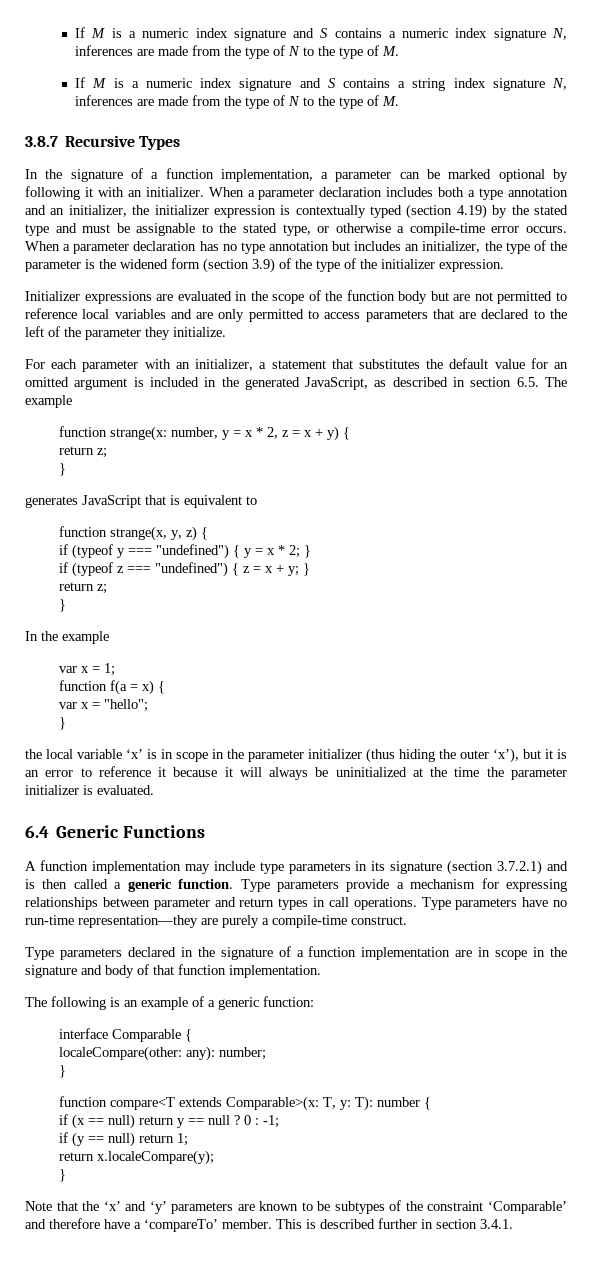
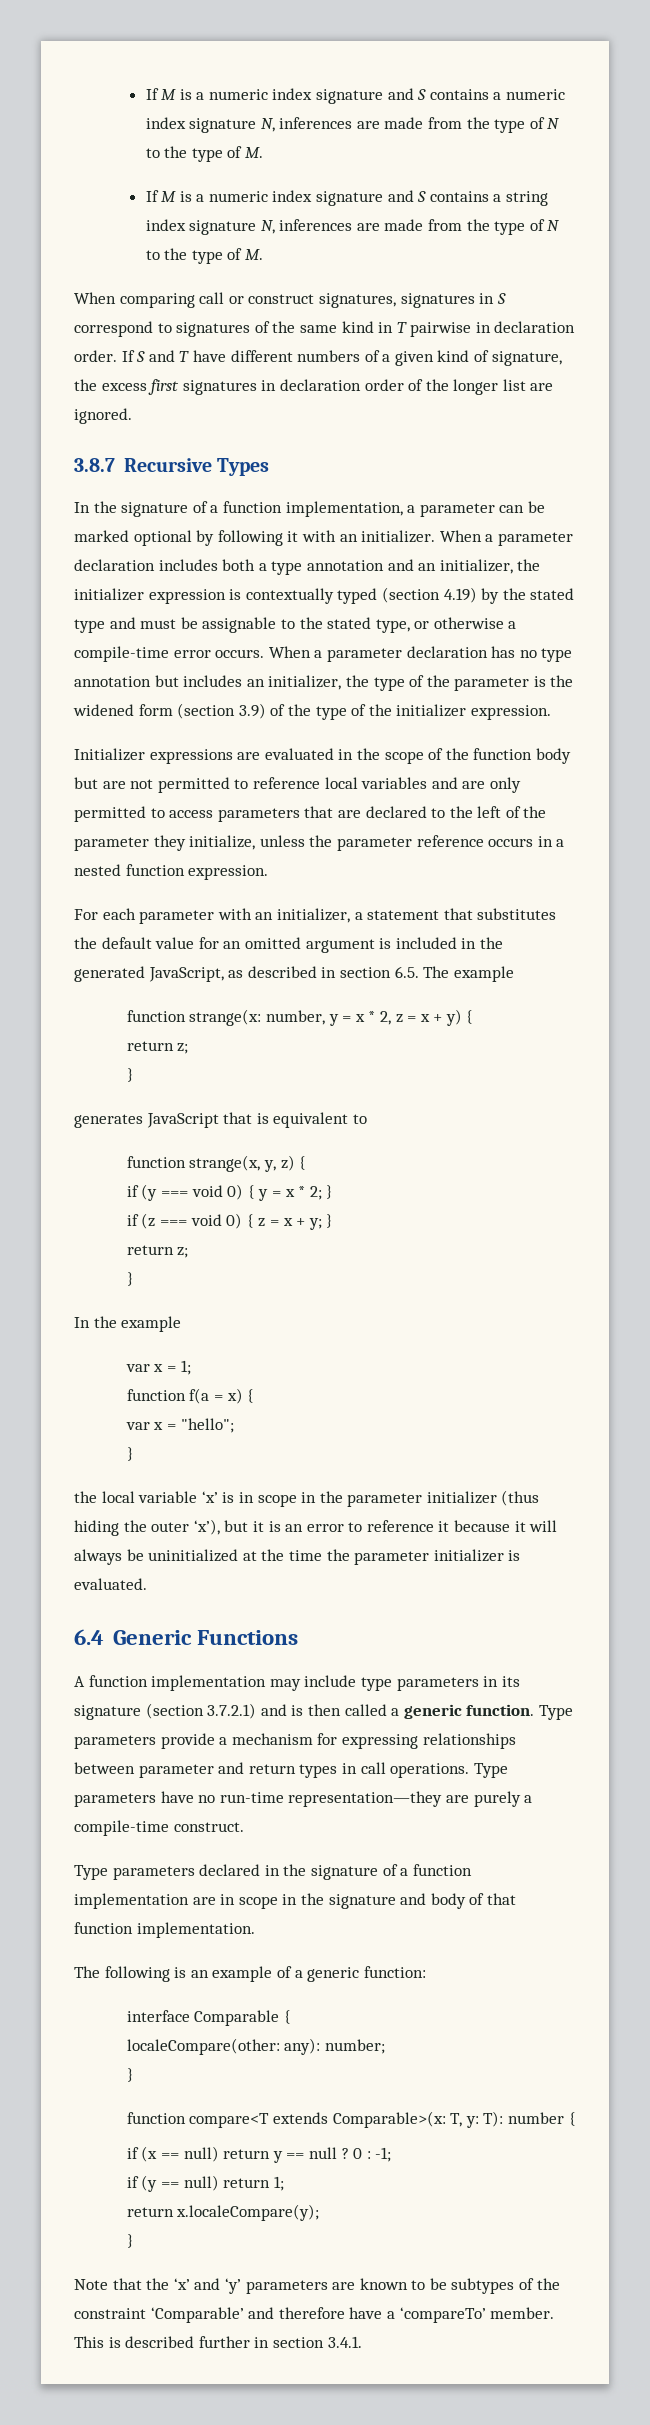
+ When comparing call or construct signatures, signatures in S correspond to signatures of the same kind in T pairwise in declaration order. If S and T have different numbers of a given kind of signature, the excess first signatures in declaration order of the longer list are ignored.
- Initializer expressions are evaluated in the scope of the function body but are not permitted to reference local variables and are only permitted to access parameters that are declared to the left of the parameter they initialize.
+ Initializer expressions are evaluated in the scope of the function body but are not permitted to reference local variables and are only permitted to access parameters that are declared to the left of the parameter they initialize, unless the parameter reference occurs in a nested function expression.
- if (typeof y === "undefined") { y = x * 2; }
+ if (y === void 0) { y = x * 2; }
- if (typeof z === "undefined") { z = x + y; }
+ if (z === void 0) { z = x + y; }

